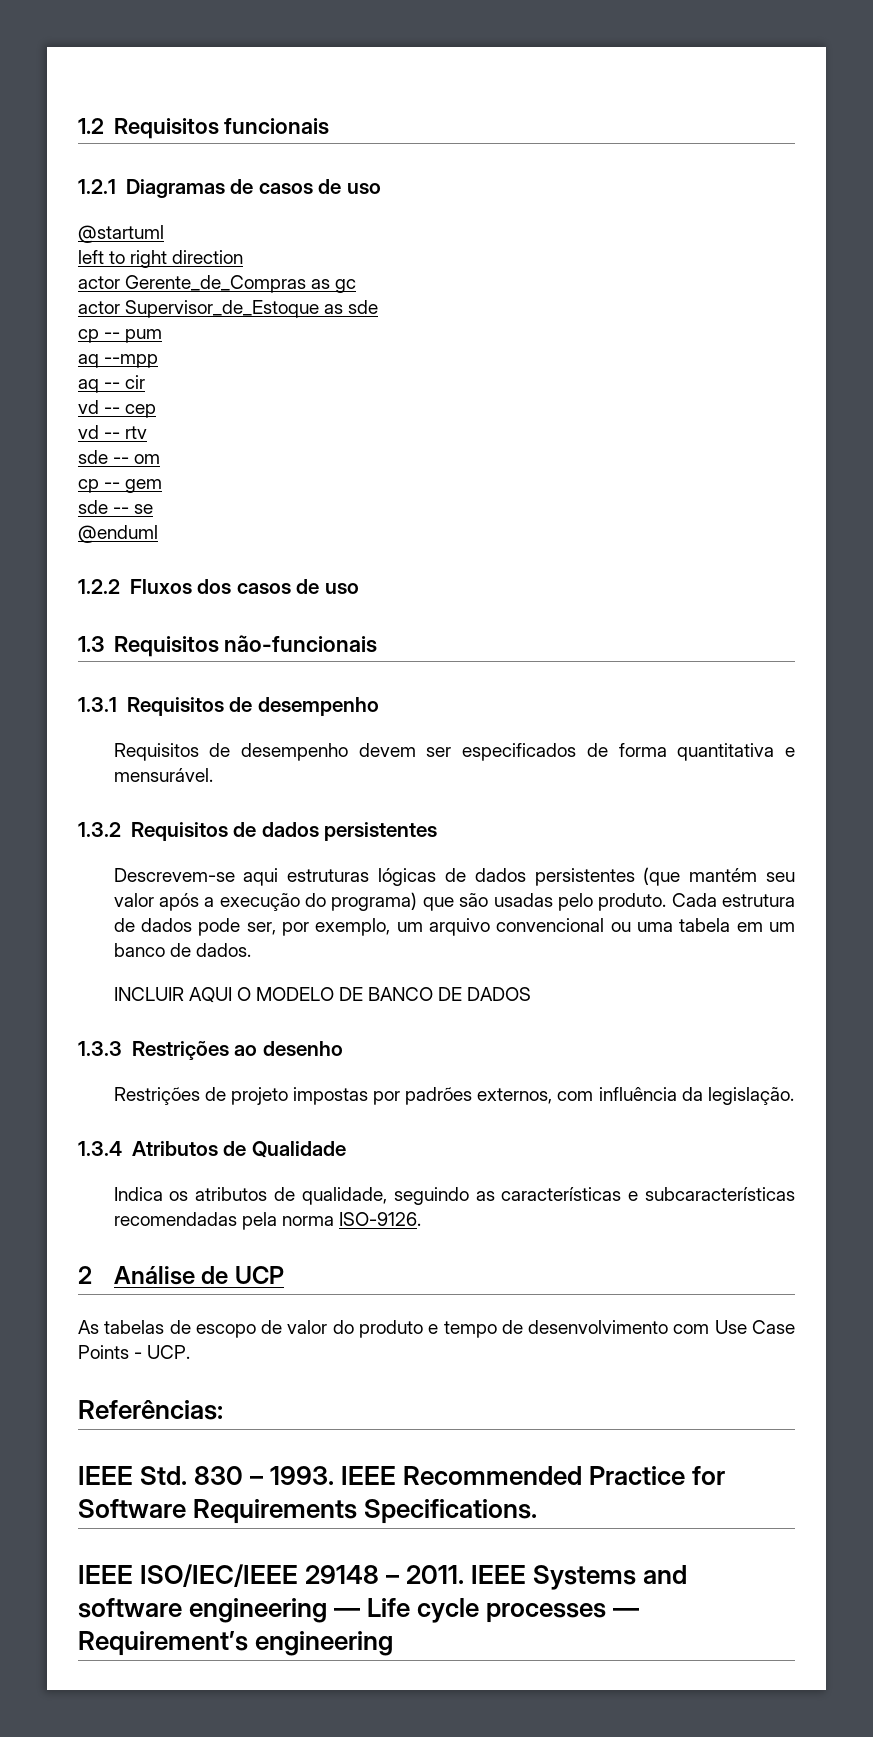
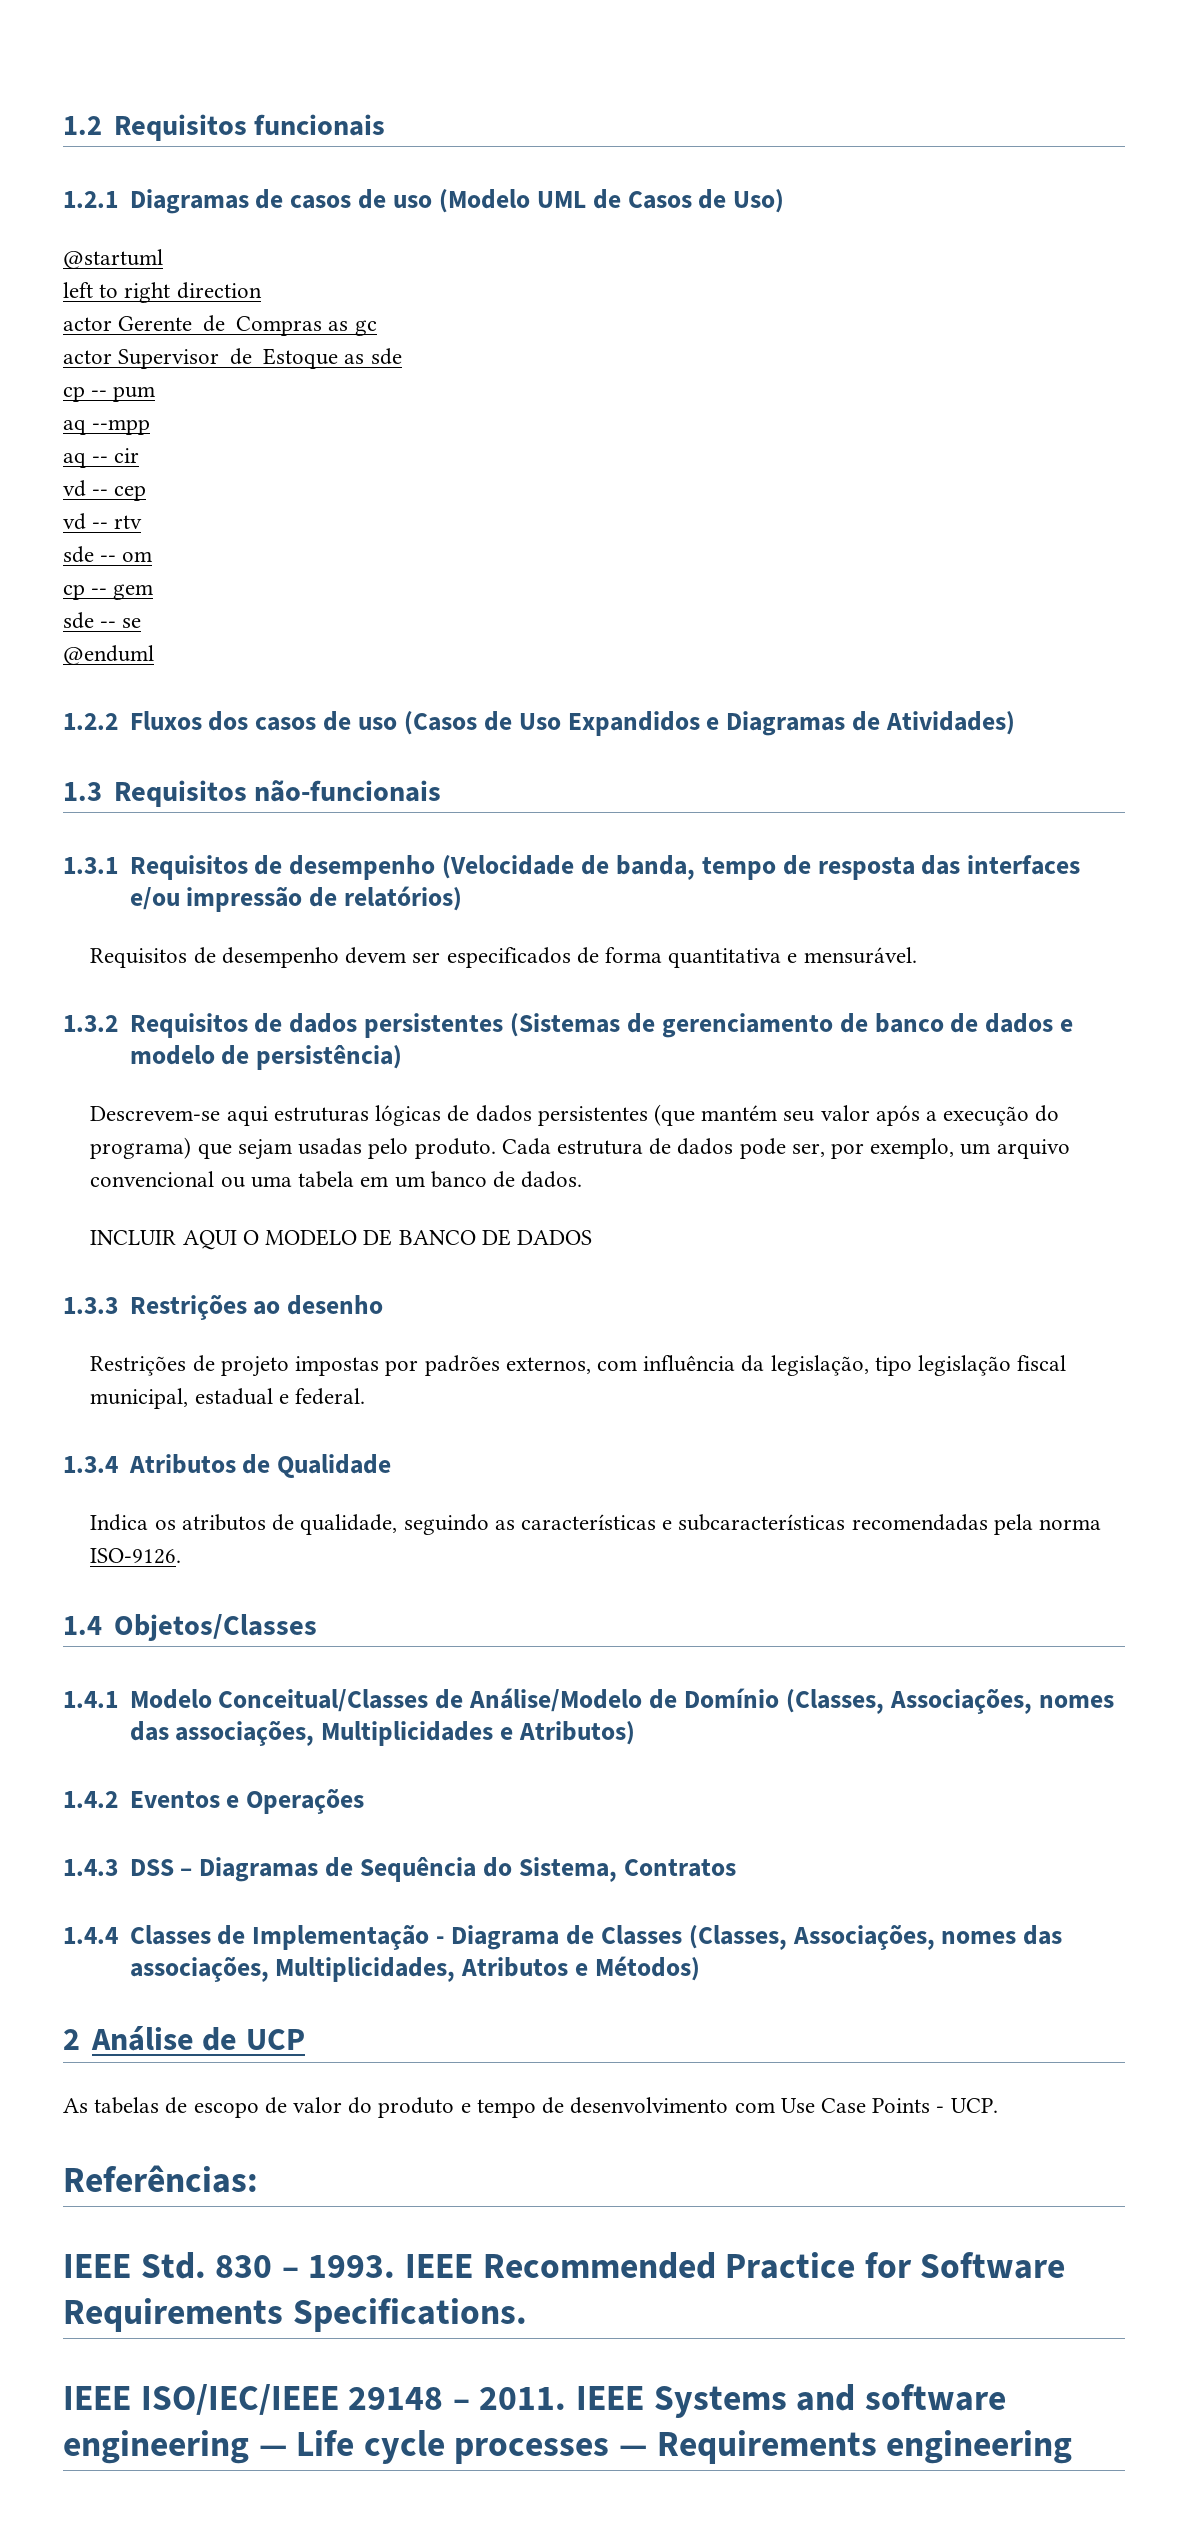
- 1.2.1 Diagramas de casos de uso
+ 1.2.1 Diagramas de casos de uso (Modelo UML de Casos de Uso)
- 1.2.2 Fluxos dos casos de uso
+ 1.2.2 Fluxos dos casos de uso (Casos de Uso Expandidos e Diagramas de Atividades)
- 1.3.1 Requisitos de desempenho
+ 1.3.1 Requisitos de desempenho (Velocidade de banda, tempo de resposta das interfaces e/ou impressão de relatórios)
- 1.3.2 Requisitos de dados persistentes
+ 1.3.2 Requisitos de dados persistentes (Sistemas de gerenciamento de banco de dados e modelo de persistência)
- Descrevem-se aqui estruturas lógicas de dados persistentes (que mantém seu valor após a execução do programa) que são usadas pelo produto.
+ Descrevem-se aqui estruturas lógicas de dados persistentes (que mantém seu valor após a execução do programa) que sejam usadas pelo produto.
- Restrições de projeto impostas por padrões externos, com influência da legislação.
+ Restrições de projeto impostas por padrões externos, com influência da legislação, tipo legislação fiscal municipal, estadual e federal.
+ 1.4 Objetos/Classes
+ 1.4.1 Modelo Conceitual/Classes de Análise/Modelo de Domínio (Classes, Associações, nomes das associações, Multiplicidades e Atributos)
+ 1.4.2 Eventos e Operações
+ 1.4.3 DSS – Diagramas de Sequência do Sistema, Contratos
+ 1.4.4 Classes de Implementação - Diagrama de Classes (Classes, Associações, nomes das associações, Multiplicidades, Atributos e Métodos)
- IEEE Systems and software engineering — Life cycle processes — Requirement’s engineering
+ IEEE Systems and software engineering — Life cycle processes — Requirements engineering

